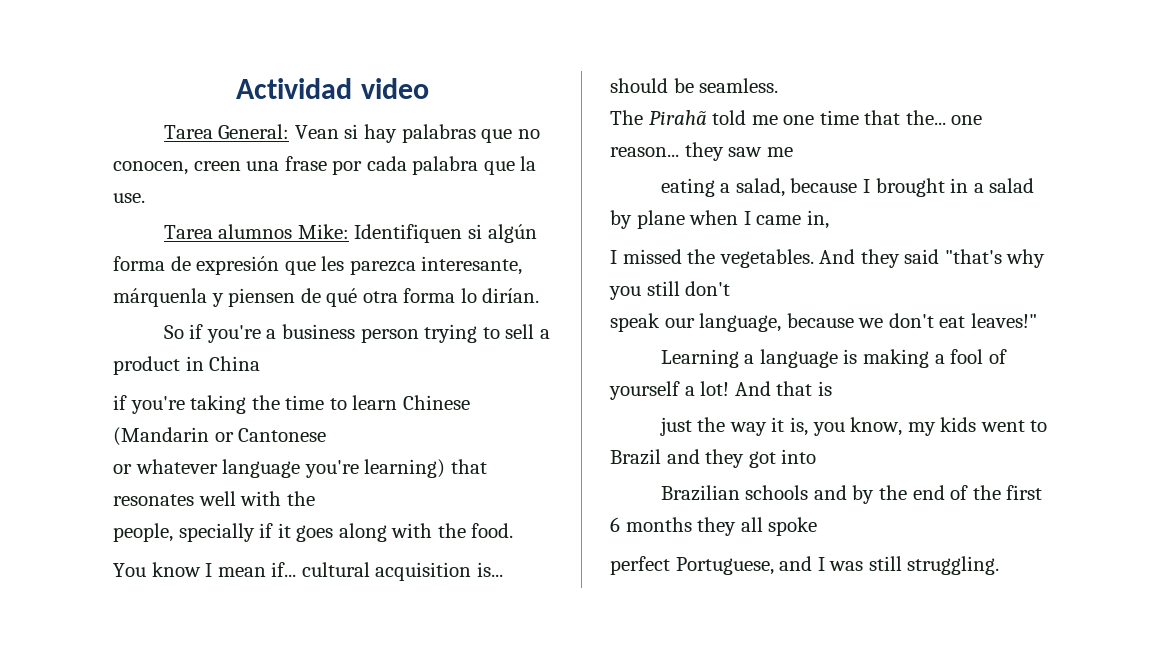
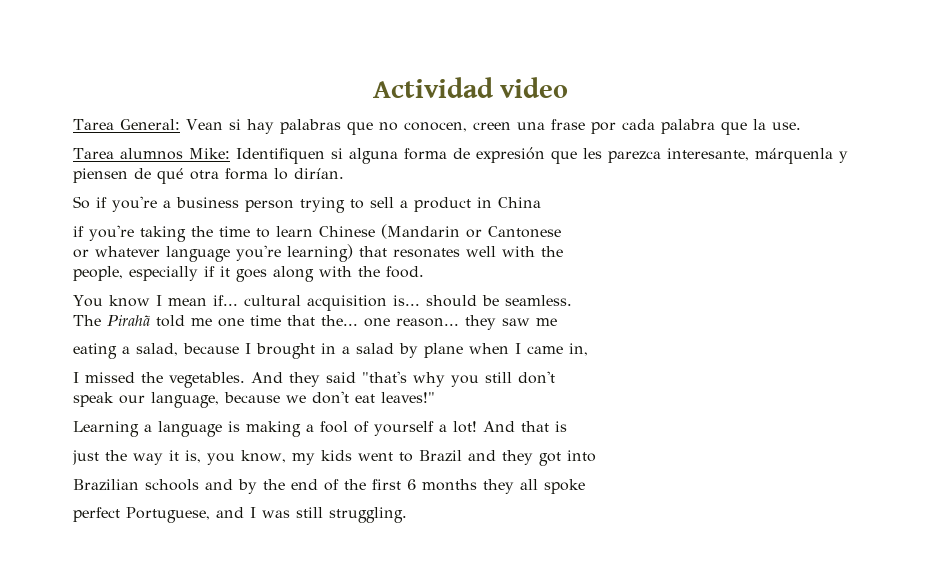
- Tarea alumnos Mike: Identifiquen si algún forma de expresión que les parezca interesante, márquenla y piensen de qué otra forma lo dirían.
+ Tarea alumnos Mike: Identifiquen si alguna forma de expresión que les parezca interesante, márquenla y piensen de qué otra forma lo dirían.
- people, specially if it goes along with the food.
+ people, especially if it goes along with the food.

